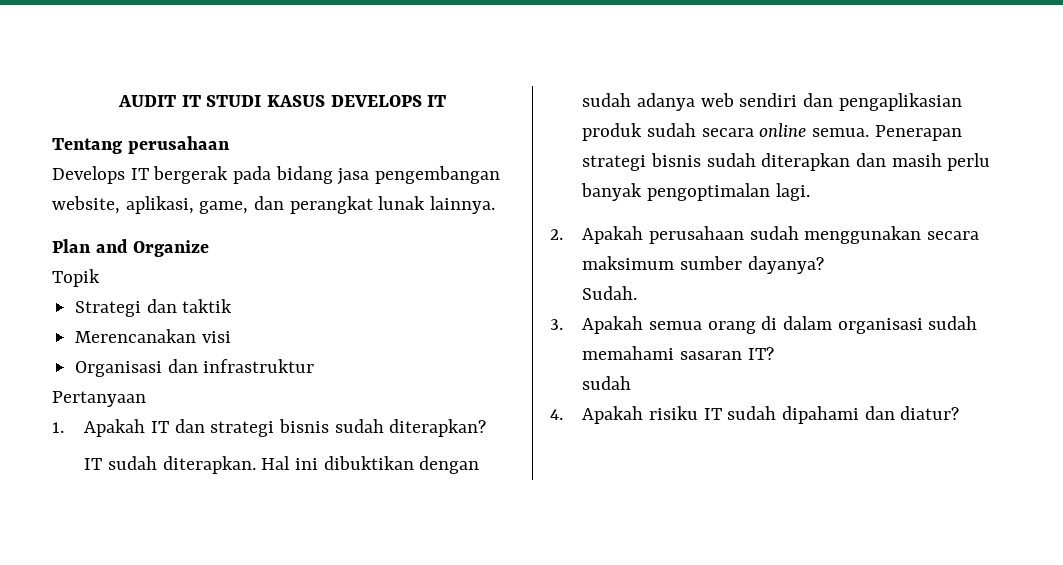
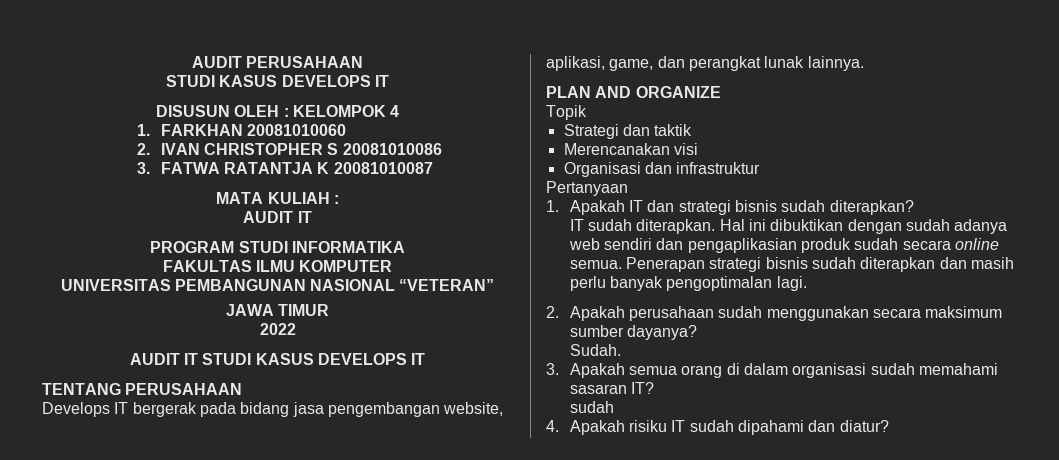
+ AUDIT PERUSAHAAN
+ STUDI KASUS DEVELOPS IT
+ DISUSUN OLEH : KELOMPOK 4
+ 1. FARKHAN 20081010060
+ 2. IVAN CHRISTOPHER S 20081010086
+ 3. FATWA RATANTJA K 20081010087
+ MATA KULIAH :
+ AUDIT IT
+ PROGRAM STUDI INFORMATIKA
+ FAKULTAS ILMU KOMPUTER
+ UNIVERSITAS PEMBANGUNAN NASIONAL “VETERAN”
+ JAWA TIMUR
+ 2022
- Tentang perusahaan
+ TENTANG PERUSAHAAN
- Plan and Organize
+ PLAN AND ORGANIZE

